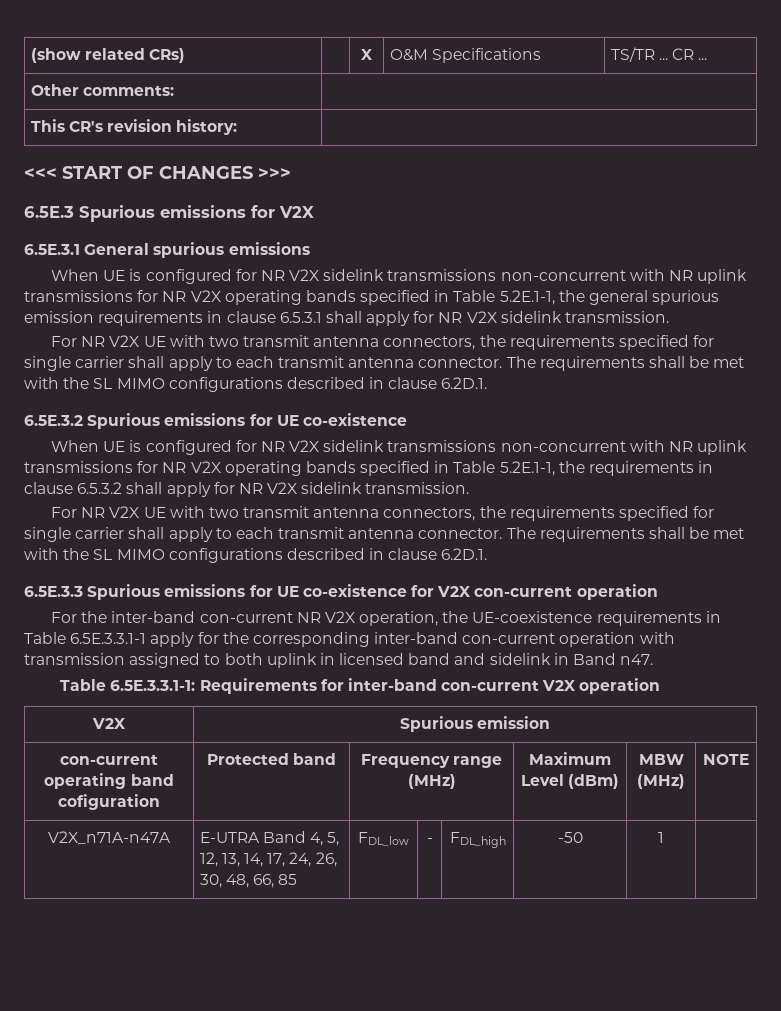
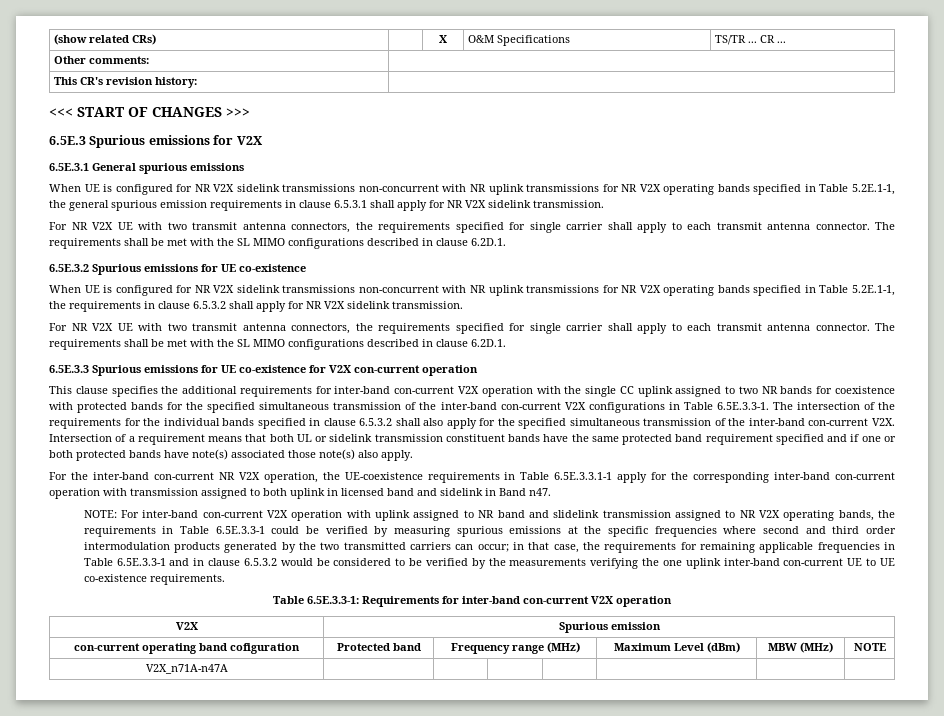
+ This clause specifies the additional requirements for inter-band con-current V2X operation with the single CC uplink assigned to two NR bands for coexistence with protected bands for the specified simultaneous transmission of the inter-band con-current V2X configurations in Table 6.5E.3.3-1. The intersection of the requirements for the individual bands specified in clause 6.5.3.2 shall also apply for the specified simultaneous transmission of the inter-band con-current V2X. Intersection of a requirement means that both UL or sidelink transmission constituent bands have the same protected band requirement specified and if one or both protected bands have note(s) associated those note(s) also apply.
- Table 6.5E.3.3.1-1: Requirements for inter-band con-current V2X operation
+ NOTE: For inter-band con-current V2X operation with uplink assigned to NR band and slidelink transmission assigned to NR V2X operating bands, the requirements in Table 6.5E.3.3-1 could be verified by measuring spurious emissions at the specific frequencies where second and third order intermodulation products generated by the two transmitted carriers can occur; in that case, the requirements for remaining applicable frequencies in Table 6.5E.3.3-1 and in clause 6.5.3.2 would be considered to be verified by the measurements verifying the one uplink inter-band con-current UE to UE co-existence requirements.
+ Table 6.5E.3.3-1: Requirements for inter-band con-current V2X operation
- V2X_n71A-n47A | E-UTRA Band 4, 5, 12, 13, 14, 17, 24, 26, 30, 48, 66, 85 | FDL_low | - | FDL_high | -50 | 1 |
+ V2X_n71A-n47A | | | | | | |

